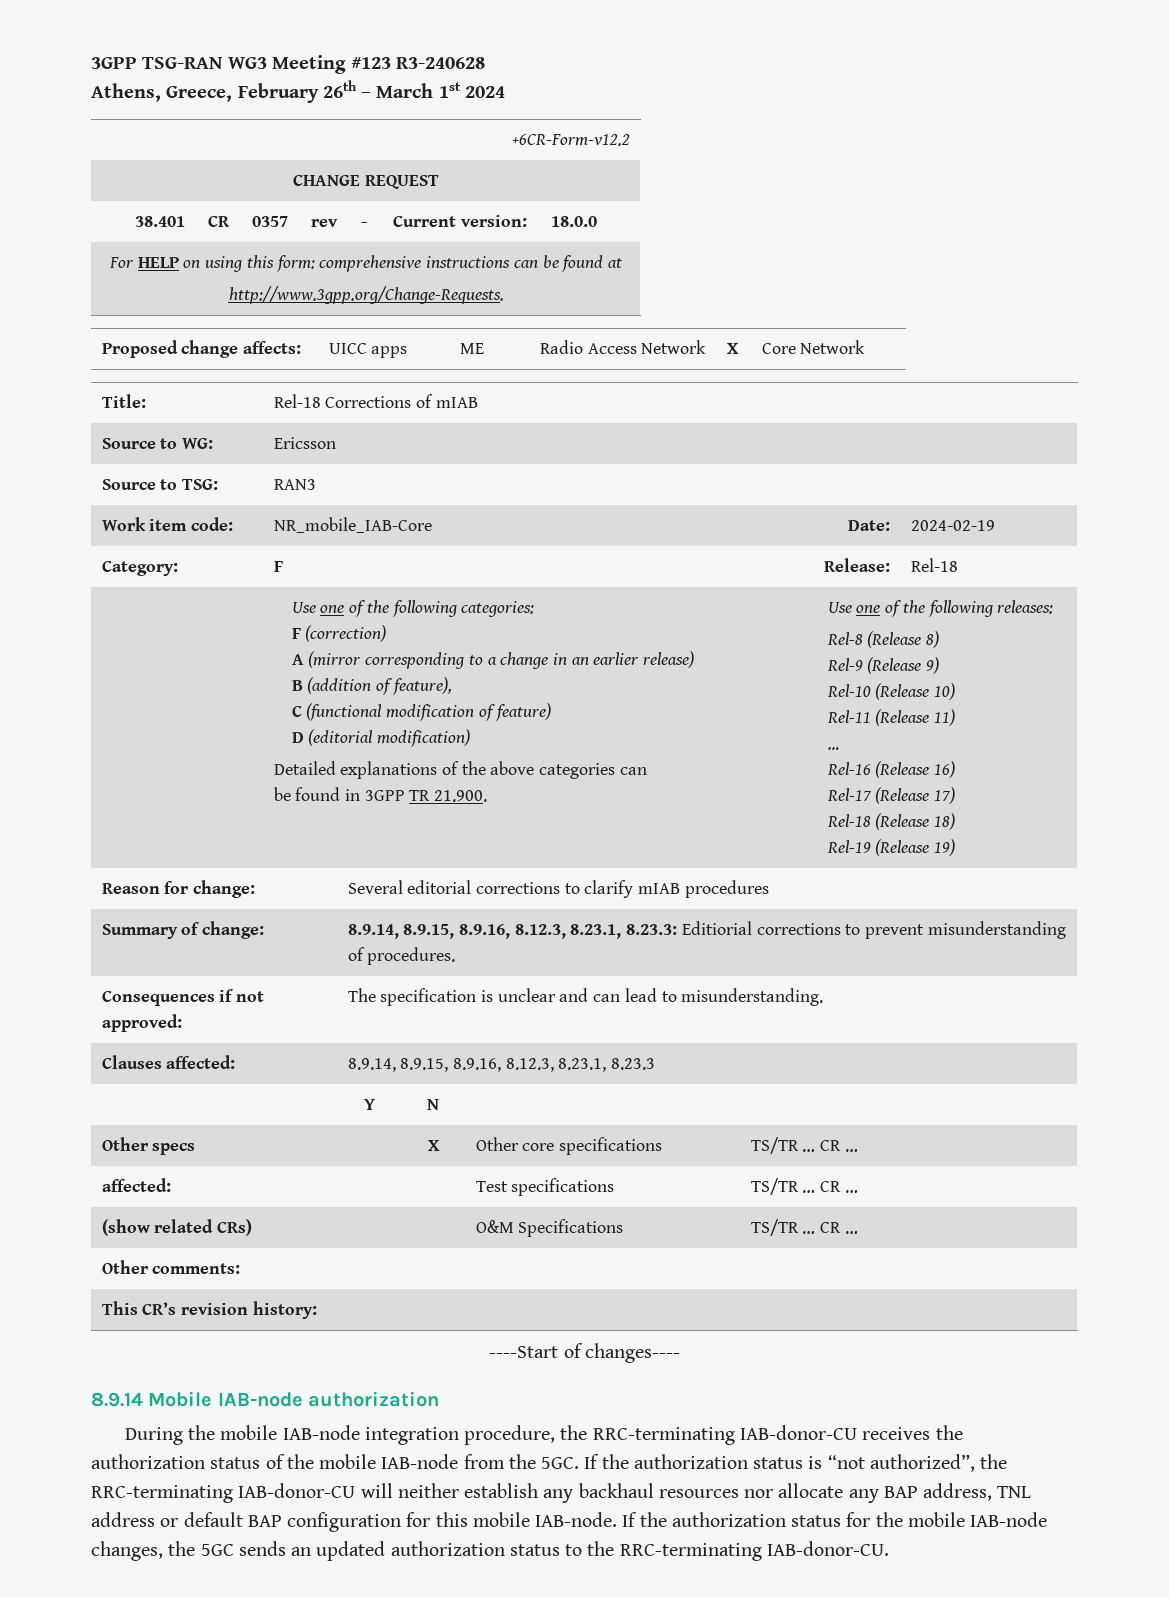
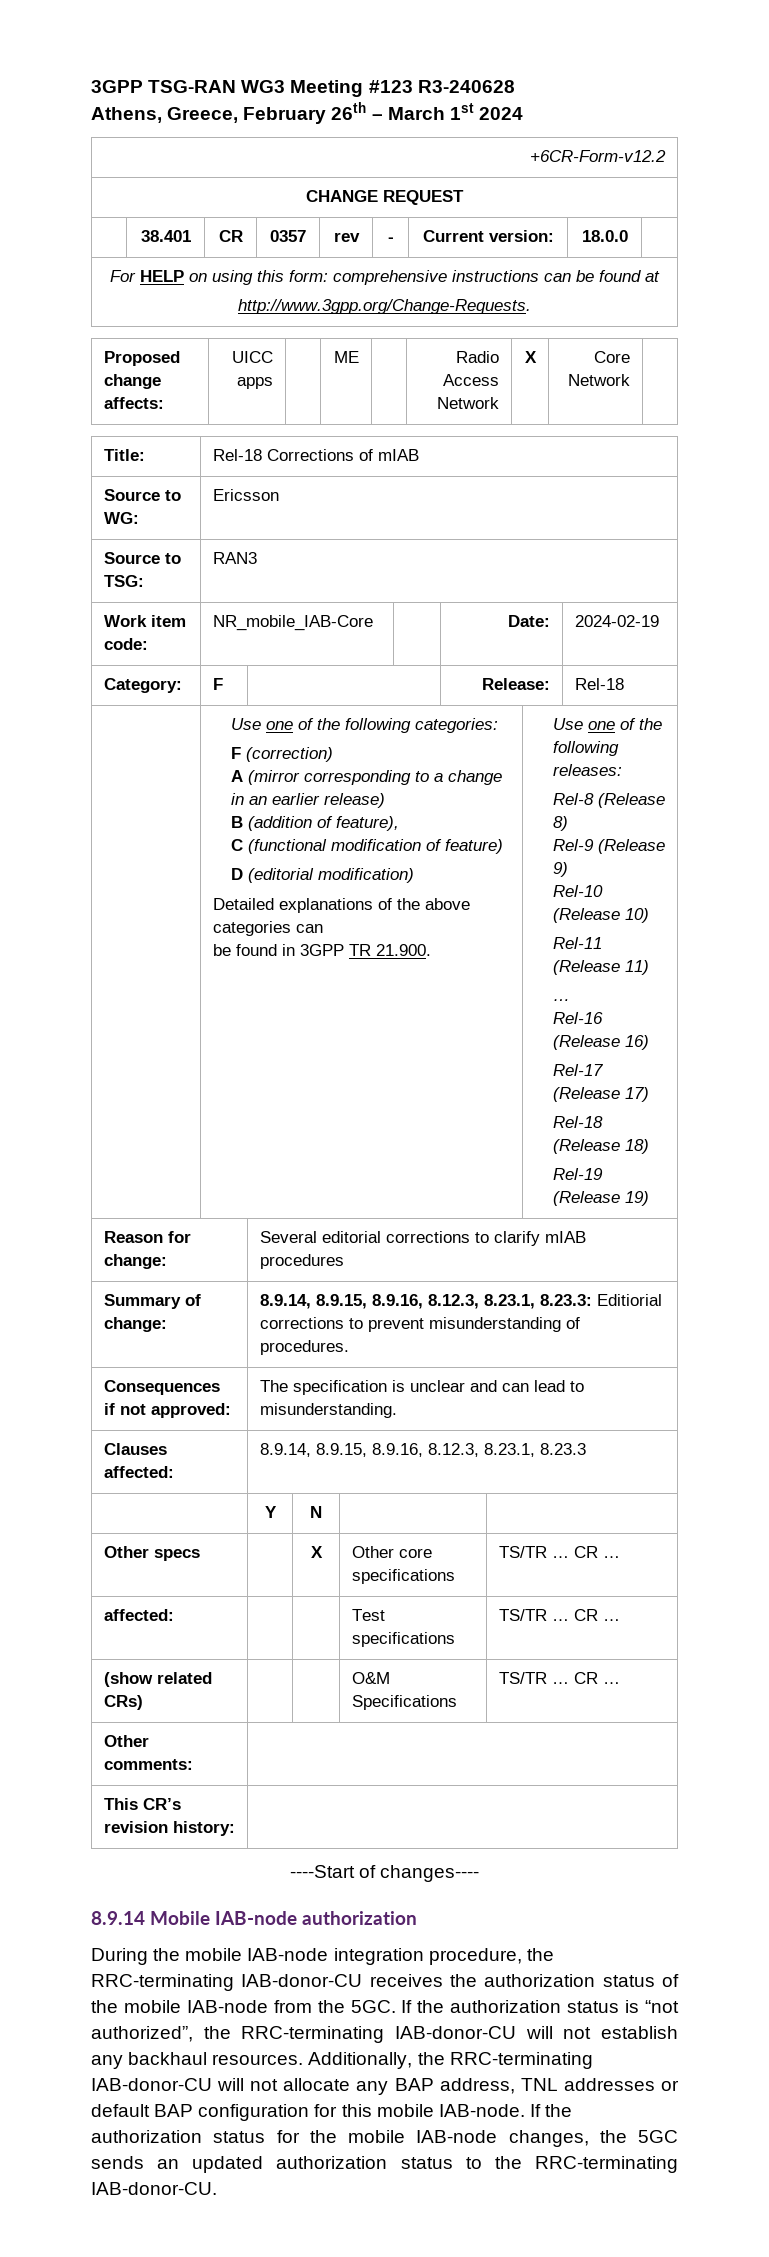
- If the authorization status is “not authorized”, the RRC-terminating IAB-donor-CU will neither establish any backhaul resources nor allocate any BAP address, TNL address or default BAP configuration for this mobile IAB-node.
+ If the authorization status is “not authorized”, the RRC-terminating IAB-donor-CU will not establish any backhaul resources. Additionally, the RRC-terminating IAB-donor-CU will not allocate any BAP address, TNL addresses or default BAP configuration for this mobile IAB-node.

